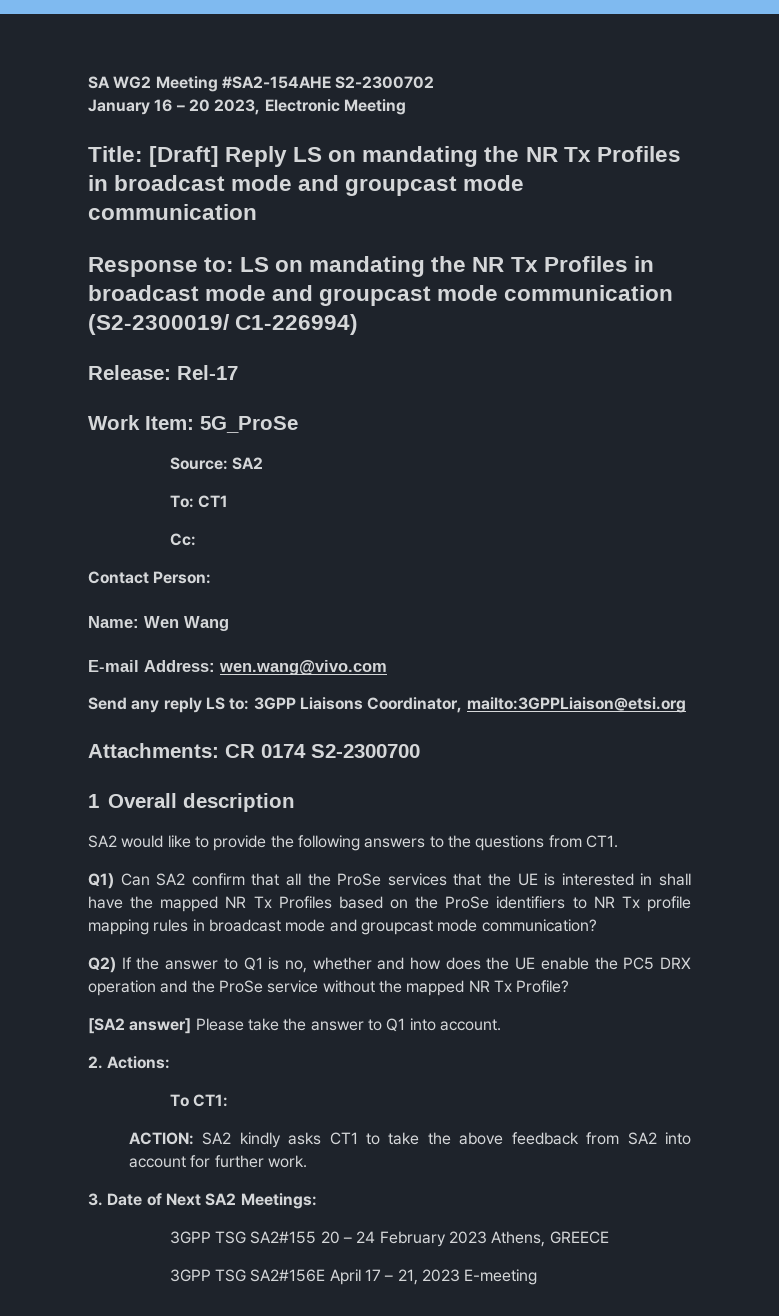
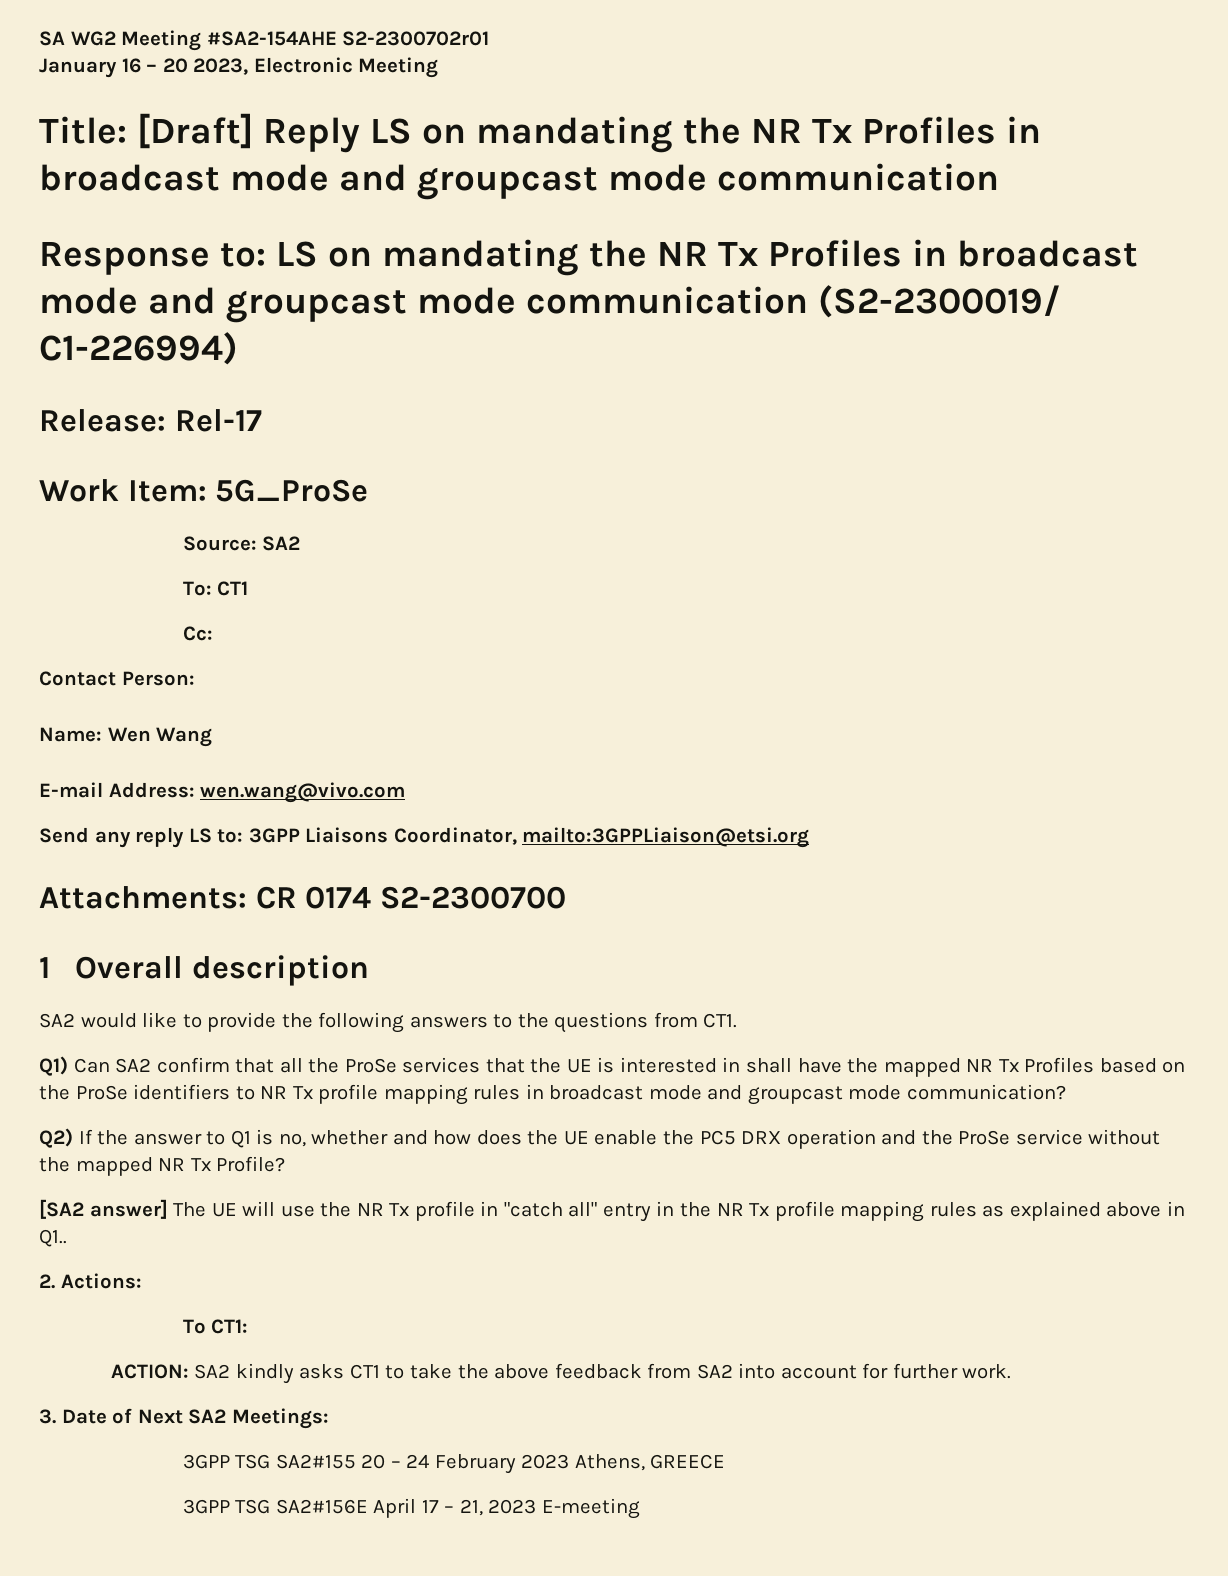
- SA WG2 Meeting #SA2-154AHE S2-2300702
+ SA WG2 Meeting #SA2-154AHE S2-2300702r01
- [SA2 answer] Please take the answer to Q1 into account.
+ [SA2 answer] The UE will use the NR Tx profile in "catch all" entry in the NR Tx profile mapping rules as explained above in Q1..

